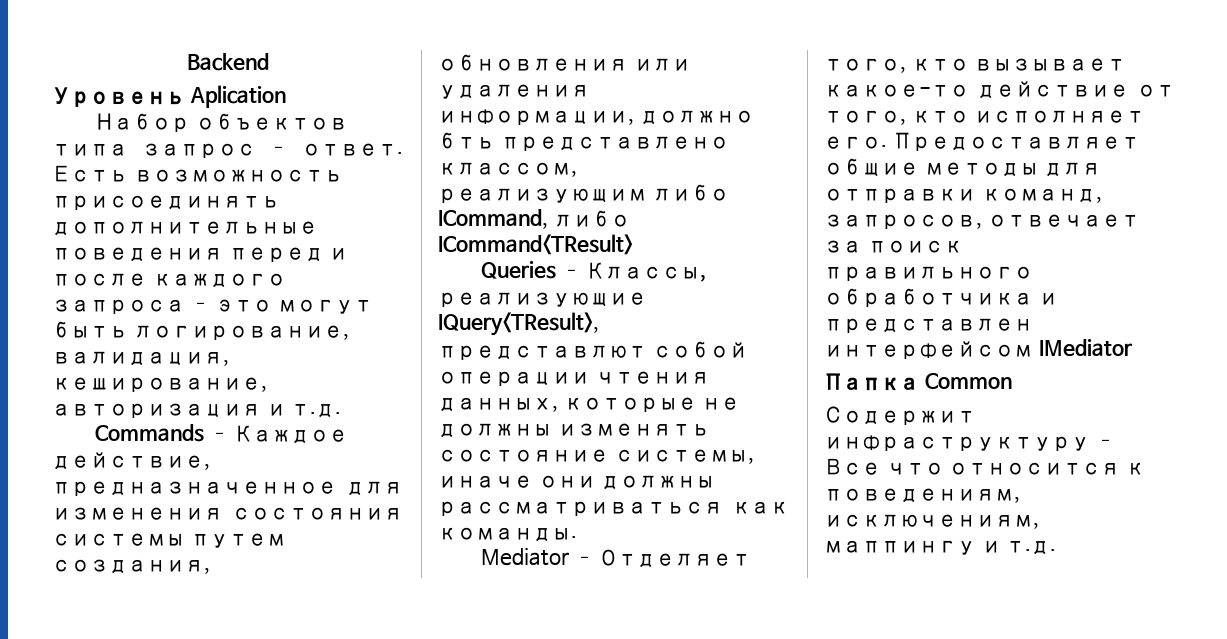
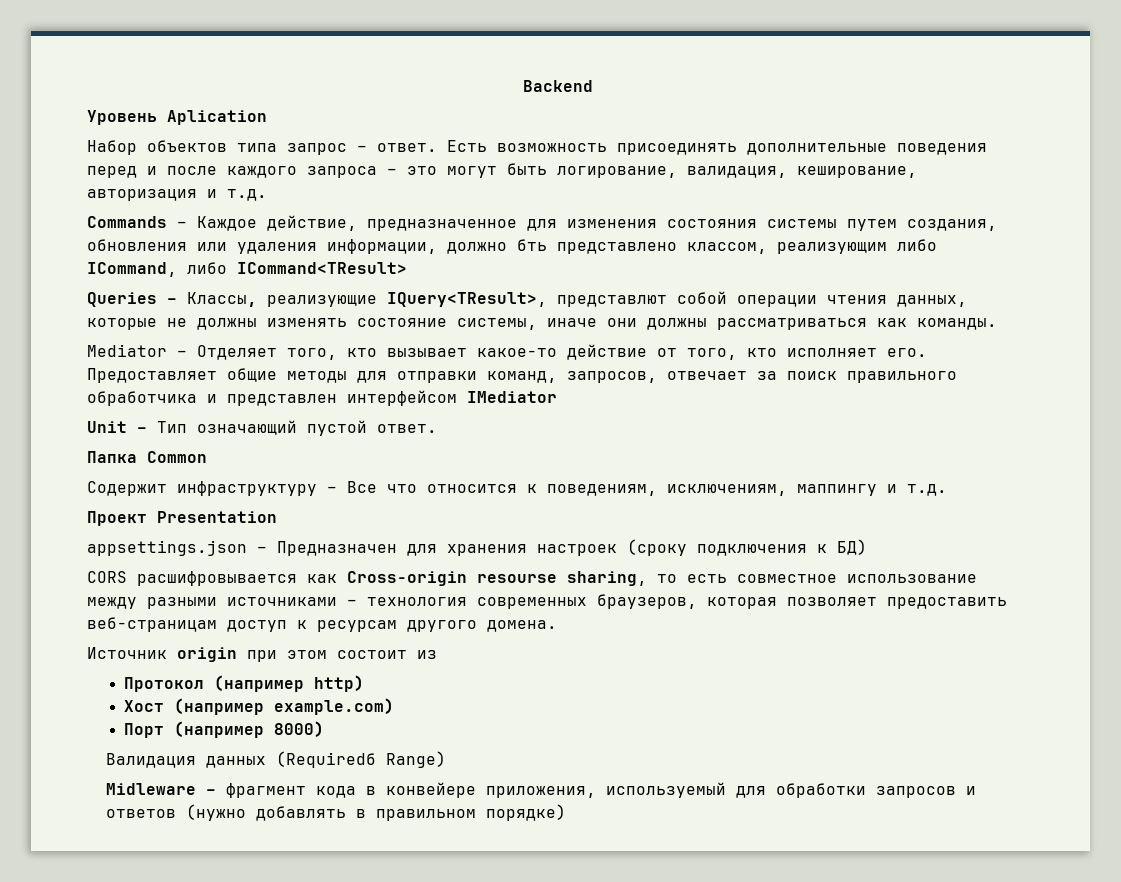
+ Unit – Тип означающий пустой ответ.
+ Проект Presentation
+ appsettings.json – Предназначен для хранения настроек (сроку подключения к БД)
+ CORS расшифровывается как Cross-origin resourse sharing, то есть совместное использование между разными источниками – технология современных браузеров, которая позволяет предоставить веб-страницам доступ к ресурсам другого домена.
+ Источник origin при этом состоит из
+ Протокол (например http)
+ Хост (например example.com)
+ Порт (например 8000)
+ Валидация данных (Requiredб Range)
+ Midleware – фрагмент кода в конвейере приложения, используемый для обработки запросов и ответов (нужно добавлять в правильном порядке)

